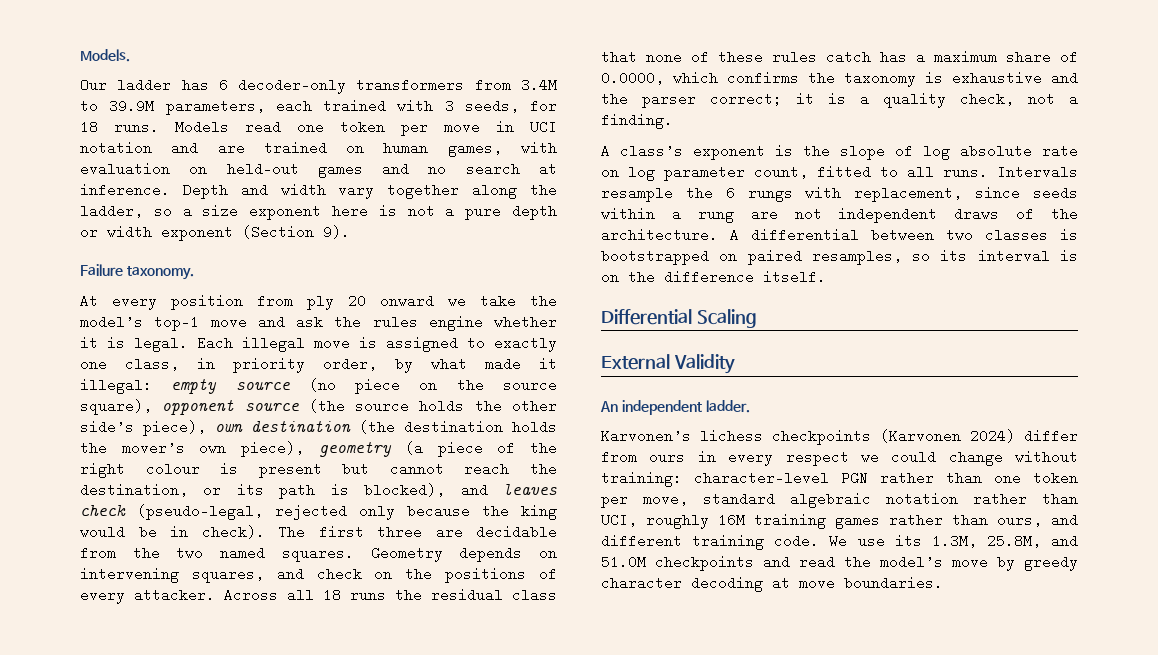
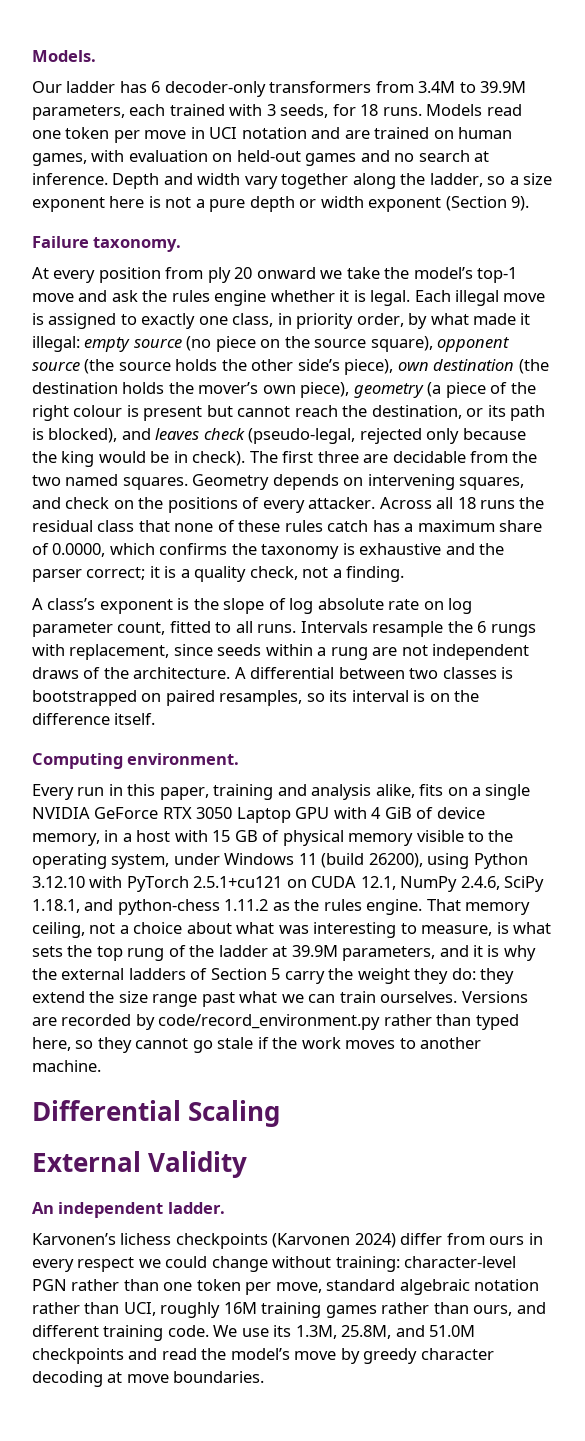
+ Computing environment.
+ Every run in this paper, training and analysis alike, fits on a single NVIDIA GeForce RTX 3050 Laptop GPU with 4 GiB of device memory, in a host with 15 GB of physical memory visible to the operating system, under Windows 11 (build 26200), using Python 3.12.10 with PyTorch 2.5.1+cu121 on CUDA 12.1, NumPy 2.4.6, SciPy 1.18.1, and python-chess 1.11.2 as the rules engine. That memory ceiling, not a choice about what was interesting to measure, is what sets the top rung of the ladder at 39.9M parameters, and it is why the external ladders of Section 5 carry the weight they do: they extend the size range past what we can train ourselves. Versions are recorded by code/record_environment.py rather than typed here, so they cannot go stale if the work moves to another machine.

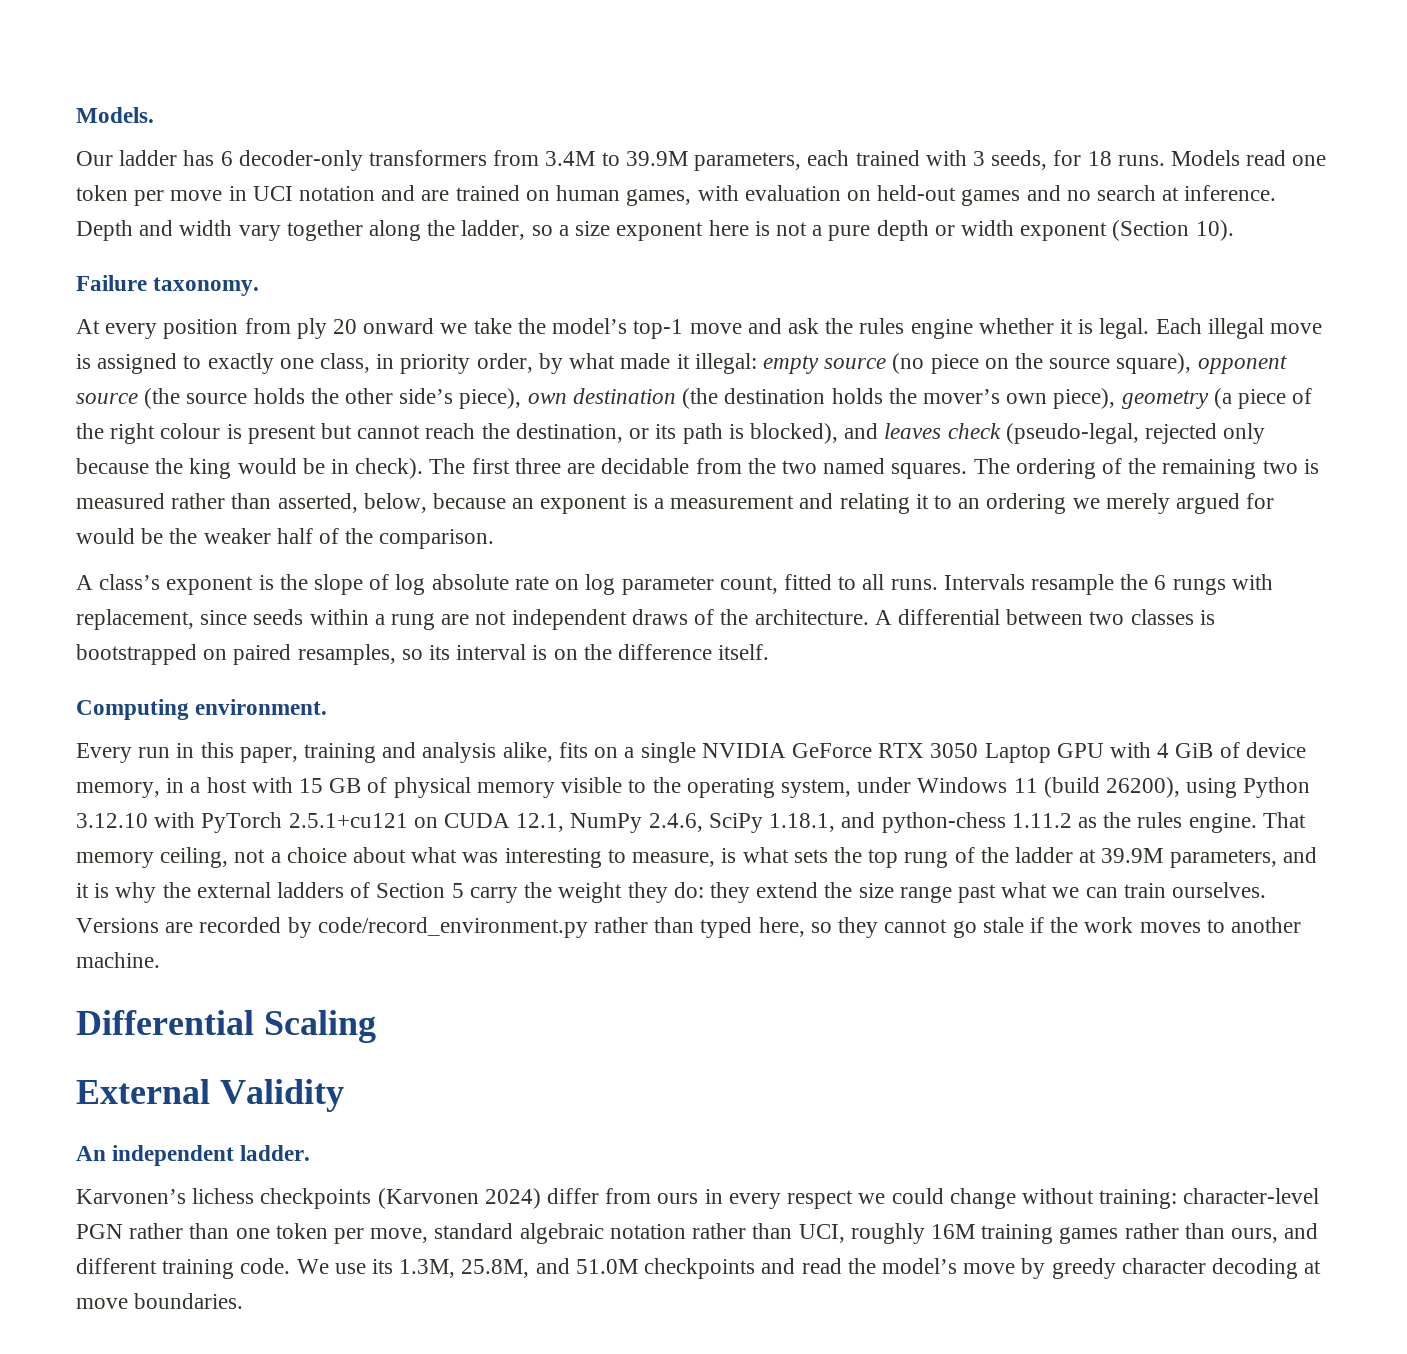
- Depth and width vary together along the ladder, so a size exponent here is not a pure depth or width exponent (Section 9).
+ Depth and width vary together along the ladder, so a size exponent here is not a pure depth or width exponent (Section 10).
- Geometry depends on intervening squares, and check on the positions of every attacker. Across all 18 runs the residual class that none of these rules catch has a maximum share of 0.0000, which confirms the taxonomy is exhaustive and the parser correct; it is a quality check, not a finding.
+ The ordering of the remaining two is measured rather than asserted, below, because an exponent is a measurement and relating it to an ordering we merely argued for would be the weaker half of the comparison.

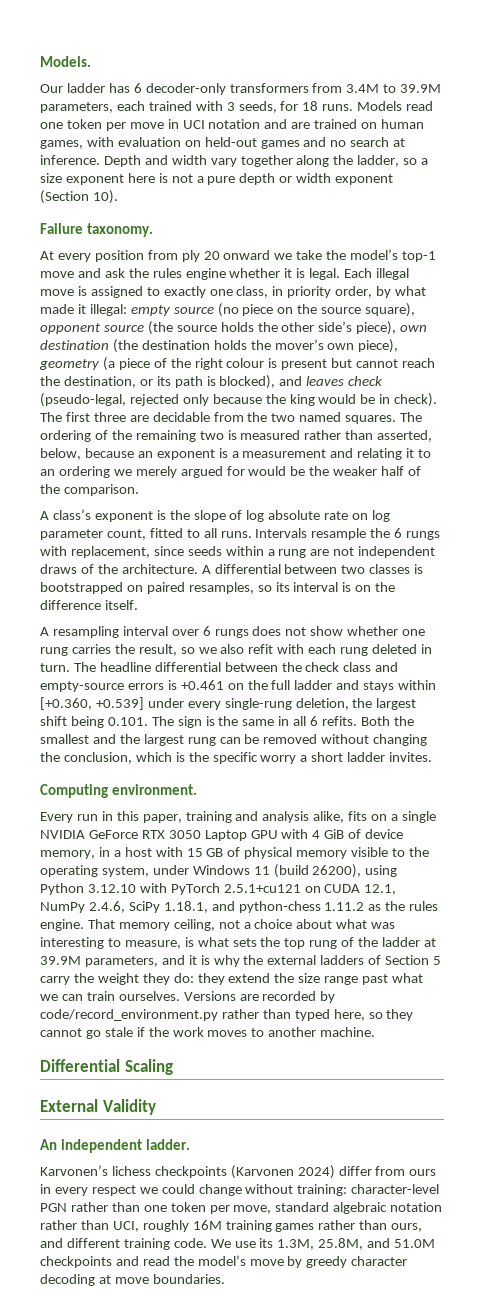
+ A resampling interval over 6 rungs does not show whether one rung carries the result, so we also refit with each rung deleted in turn. The headline differential between the check class and empty-source errors is +0.461 on the full ladder and stays within [+0.360, +0.539] under every single-rung deletion, the largest shift being 0.101. The sign is the same in all 6 refits. Both the smallest and the largest rung can be removed without changing the conclusion, which is the specific worry a short ladder invites.

